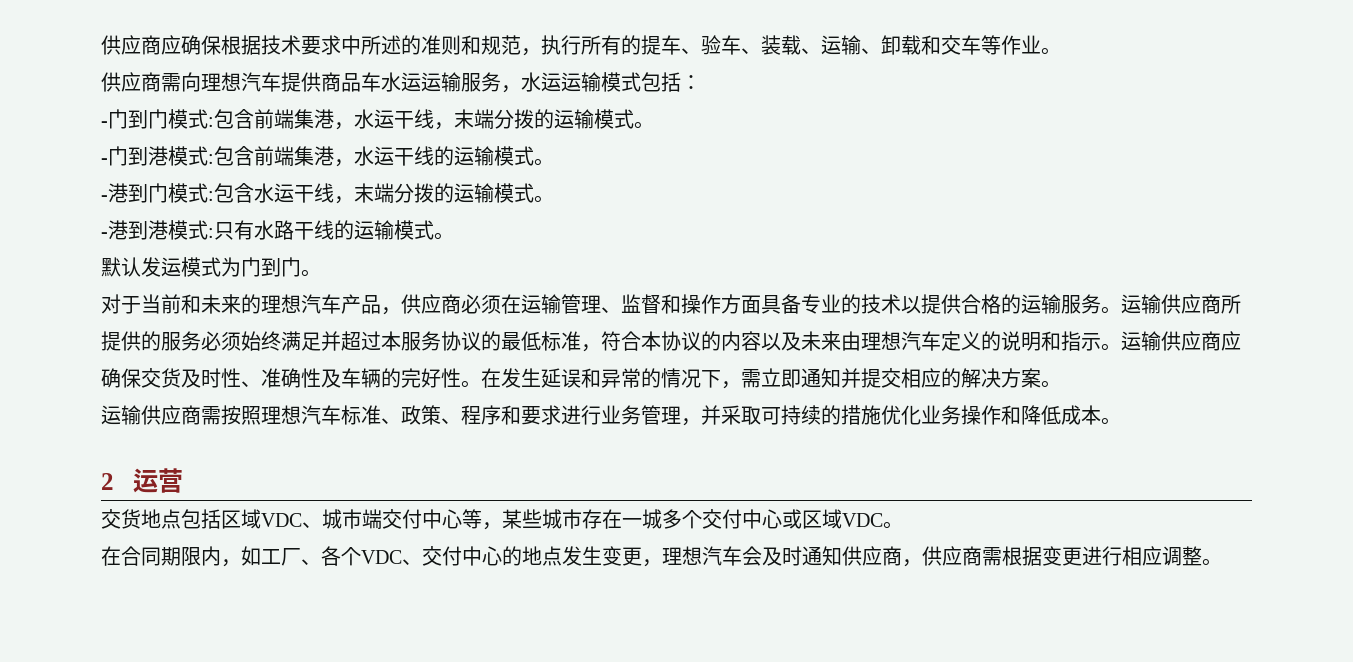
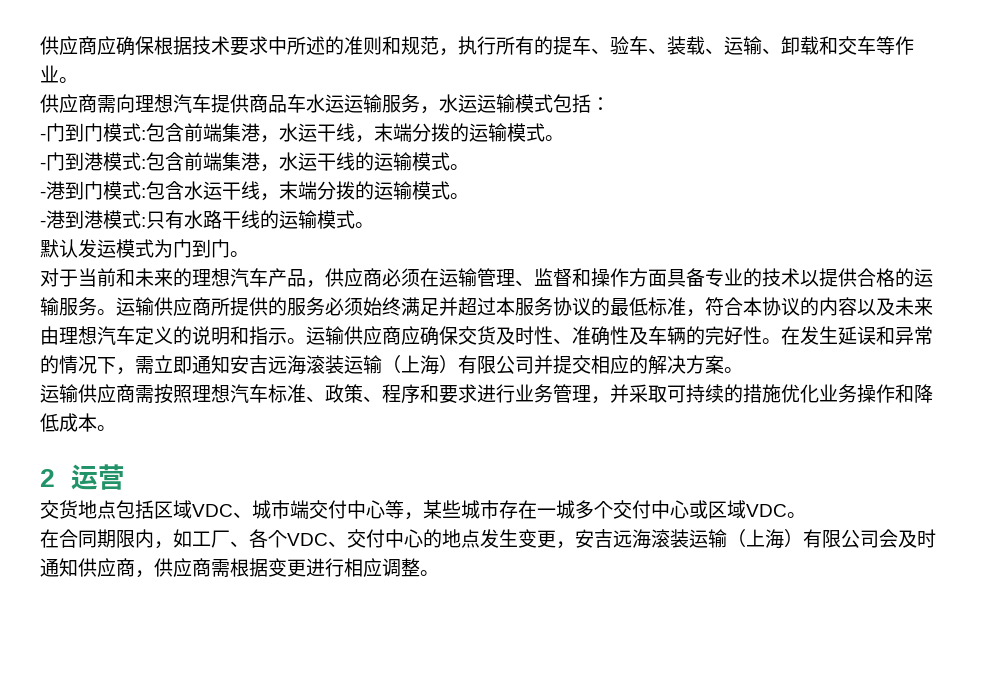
- 在发生延误和异常的情况下，需立即通知并提交相应的解决方案。
+ 在发生延误和异常的情况下，需立即通知安吉远海滚装运输（上海）有限公司并提交相应的解决方案。
- 在合同期限内，如工厂、各个VDC、交付中心的地点发生变更，理想汽车会及时通知供应商，供应商需根据变更进行相应调整。
+ 在合同期限内，如工厂、各个VDC、交付中心的地点发生变更，安吉远海滚装运输（上海）有限公司会及时通知供应商，供应商需根据变更进行相应调整。

